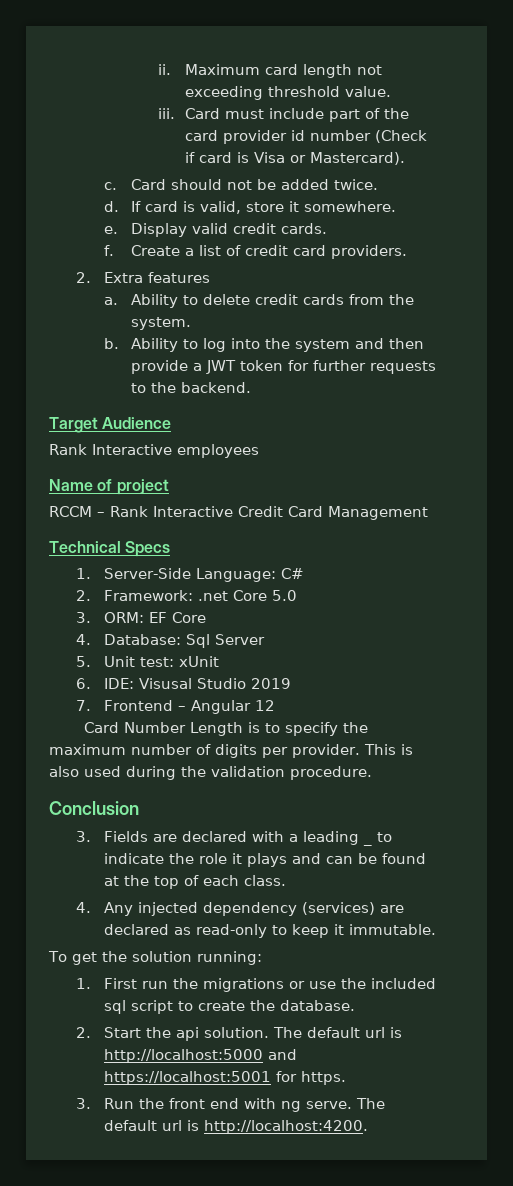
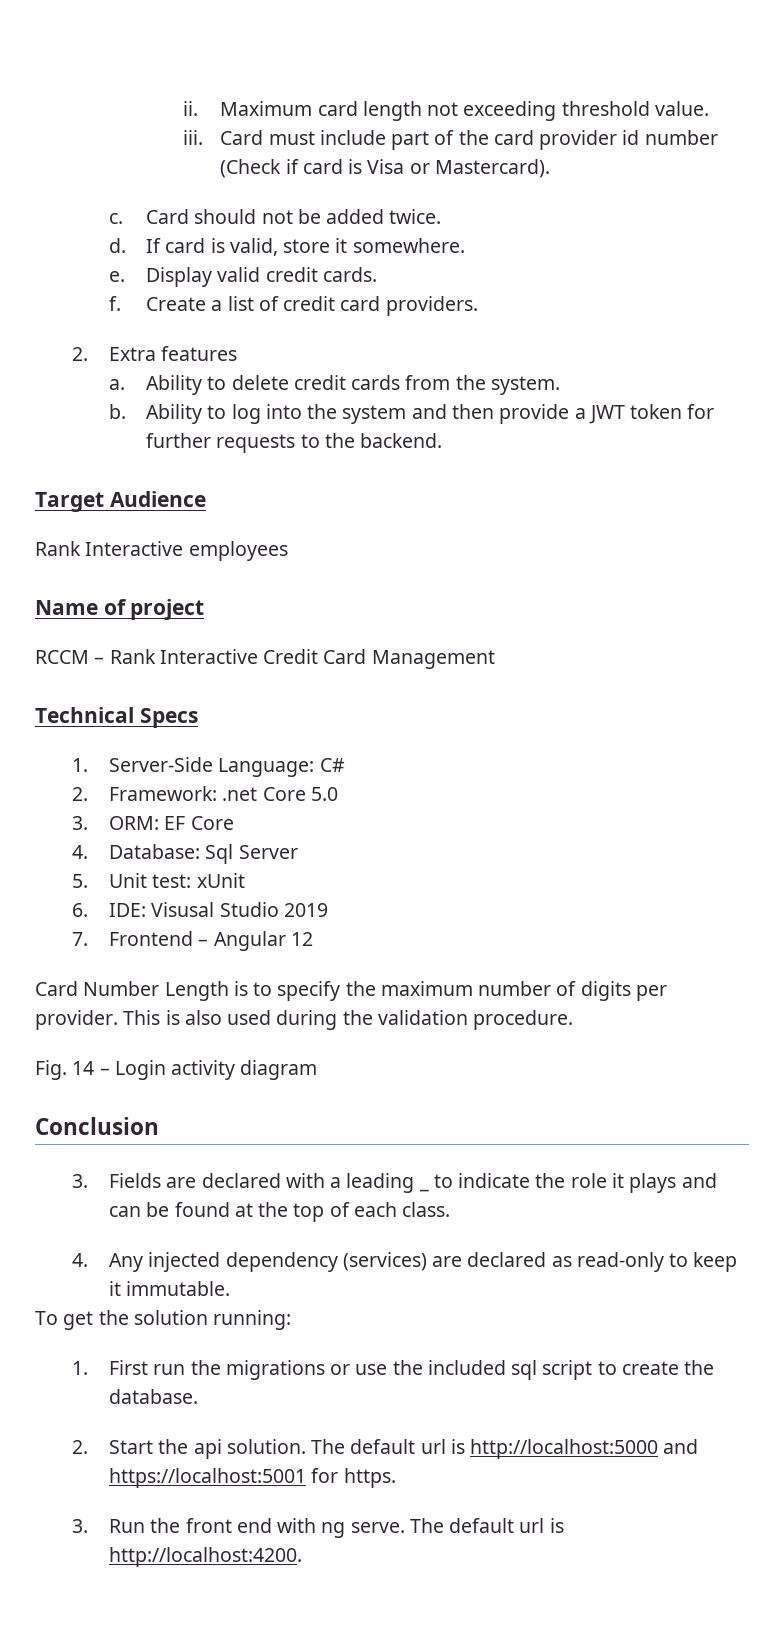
+ Fig. 14 – Login activity diagram

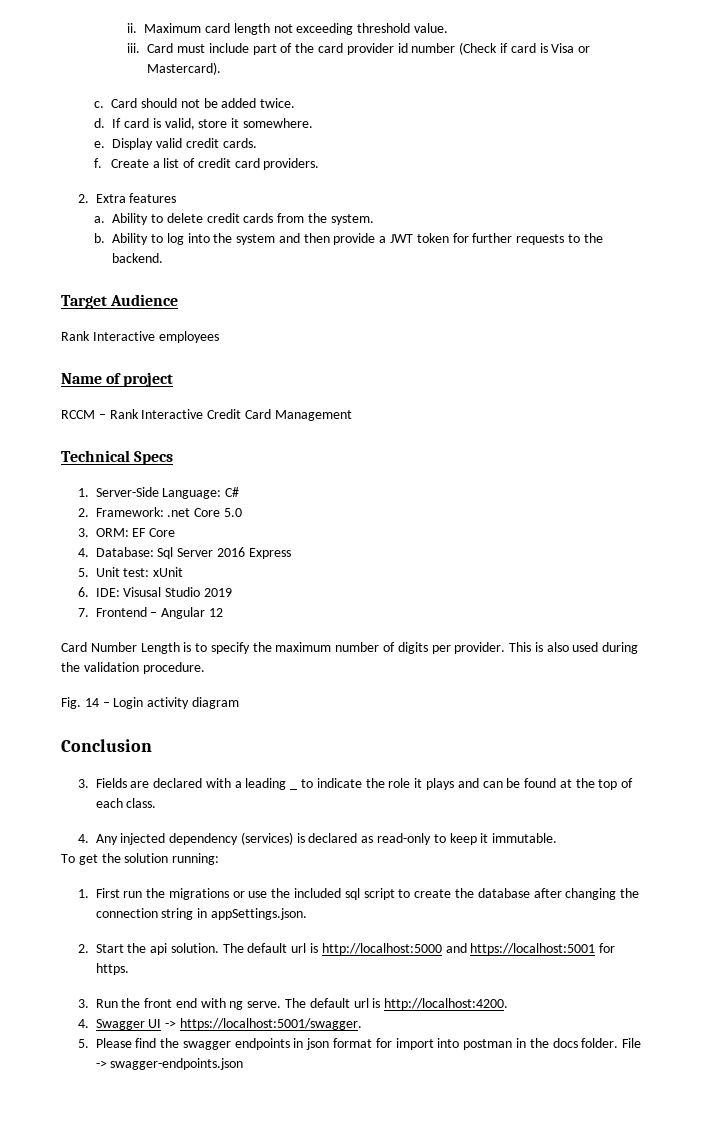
- 4. Database: Sql Server
+ 4. Database: Sql Server 2016 Express
- 4. Any injected dependency (services) are declared as read-only to keep it immutable.
+ 4. Any injected dependency (services) is declared as read-only to keep it immutable.
- 1. First run the migrations or use the included sql script to create the database.
+ 1. First run the migrations or use the included sql script to create the database after changing the connection string in appSettings.json.
+ 4. Swagger UI -> https://localhost:5001/swagger.
+ 5. Please find the swagger endpoints in json format for import into postman in the docs folder. File -> swagger-endpoints.json

